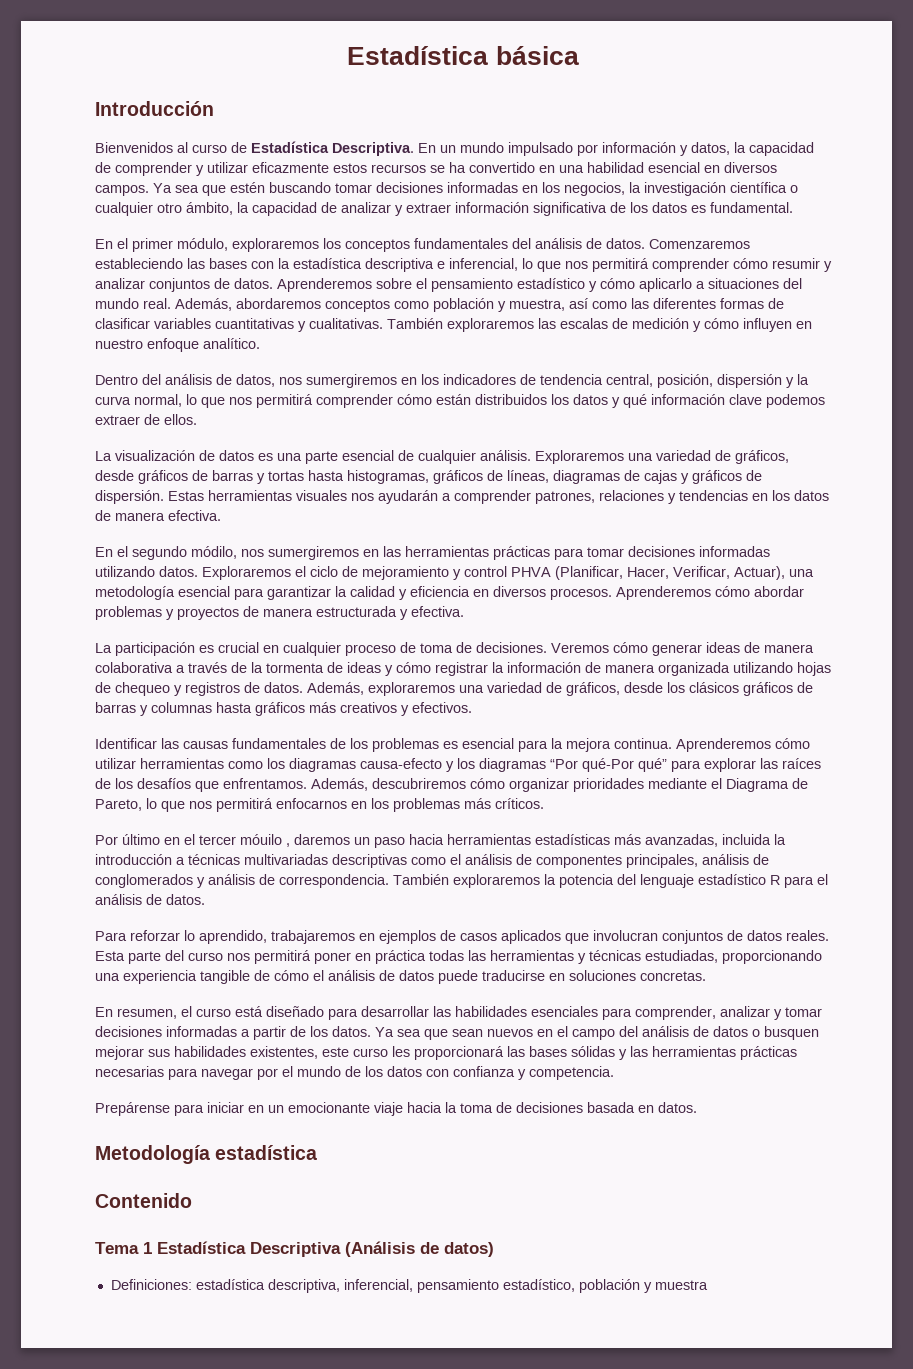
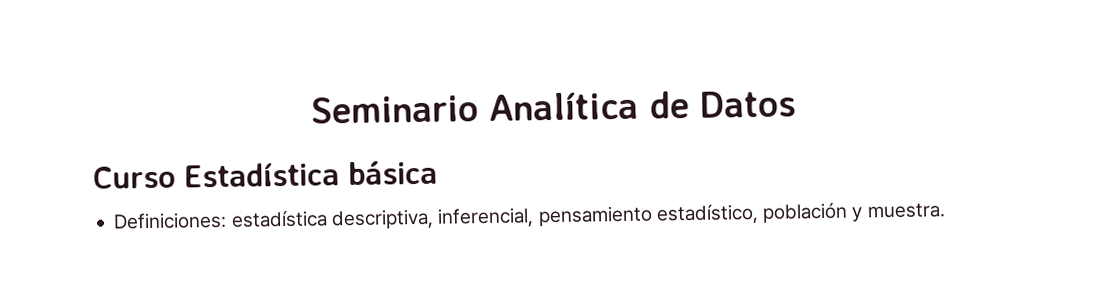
- Estadística básica
- Introducción
- Bienvenidos al curso de Estadística Descriptiva. En un mundo impulsado por información y datos, la capacidad de comprender y utilizar eficazmente estos recursos se ha convertido en una habilidad esencial en diversos campos. Ya sea que estén buscando tomar decisiones informadas en los negocios, la investigación científica o cualquier otro ámbito, la capacidad de analizar y extraer información significativa de los datos es fundamental.
- En el primer módulo, exploraremos los conceptos fundamentales del análisis de datos. Comenzaremos estableciendo las bases con la estadística descriptiva e inferencial, lo que nos permitirá comprender cómo resumir y analizar conjuntos de datos. Aprenderemos sobre el pensamiento estadístico y cómo aplicarlo a situaciones del mundo real. Además, abordaremos conceptos como población y muestra, así como las diferentes formas de clasificar variables cuantitativas y cualitativas. También exploraremos las escalas de medición y cómo influyen en nuestro enfoque analítico.
- Dentro del análisis de datos, nos sumergiremos en los indicadores de tendencia central, posición, dispersión y la curva normal, lo que nos permitirá comprender cómo están distribuidos los datos y qué información clave podemos extraer de ellos.
- La visualización de datos es una parte esencial de cualquier análisis. Exploraremos una variedad de gráficos, desde gráficos de barras y tortas hasta histogramas, gráficos de líneas, diagramas de cajas y gráficos de dispersión. Estas herramientas visuales nos ayudarán a comprender patrones, relaciones y tendencias en los datos de manera efectiva.
- En el segundo módilo, nos sumergiremos en las herramientas prácticas para tomar decisiones informadas utilizando datos. Exploraremos el ciclo de mejoramiento y control PHVA (Planificar, Hacer, Verificar, Actuar), una metodología esencial para garantizar la calidad y eficiencia en diversos procesos. Aprenderemos cómo abordar problemas y proyectos de manera estructurada y efectiva.
- La participación es crucial en cualquier proceso de toma de decisiones. Veremos cómo generar ideas de manera colaborativa a través de la tormenta de ideas y cómo registrar la información de manera organizada utilizando hojas de chequeo y registros de datos. Además, exploraremos una variedad de gráficos, desde los clásicos gráficos de barras y columnas hasta gráficos más creativos y efectivos.
- Identificar las causas fundamentales de los problemas es esencial para la mejora continua. Aprenderemos cómo utilizar herramientas como los diagramas causa-efecto y los diagramas “Por qué-Por qué” para explorar las raíces de los desafíos que enfrentamos. Además, descubriremos cómo organizar prioridades mediante el Diagrama de Pareto, lo que nos permitirá enfocarnos en los problemas más críticos.
- Por último en el tercer móuilo , daremos un paso hacia herramientas estadísticas más avanzadas, incluida la introducción a técnicas multivariadas descriptivas como el análisis de componentes principales, análisis de conglomerados y análisis de correspondencia. También exploraremos la potencia del lenguaje estadístico R para el análisis de datos.
- Para reforzar lo aprendido, trabajaremos en ejemplos de casos aplicados que involucran conjuntos de datos reales. Esta parte del curso nos permitirá poner en práctica todas las herramientas y técnicas estudiadas, proporcionando una experiencia tangible de cómo el análisis de datos puede traducirse en soluciones concretas.
- En resumen, el curso está diseñado para desarrollar las habilidades esenciales para comprender, analizar y tomar decisiones informadas a partir de los datos. Ya sea que sean nuevos en el campo del análisis de datos o busquen mejorar sus habilidades existentes, este curso les proporcionará las bases sólidas y las herramientas prácticas necesarias para navegar por el mundo de los datos con confianza y competencia.
- Prepárense para iniciar en un emocionante viaje hacia la toma de decisiones basada en datos.
- Metodología estadística
- Contenido
- Tema 1 Estadística Descriptiva (Análisis de datos)
+ Seminario Analítica de Datos
+ Curso Estadística básica
- Definiciones: estadística descriptiva, inferencial, pensamiento estadístico, población y muestra
+ Definiciones: estadística descriptiva, inferencial, pensamiento estadístico, población y muestra.

